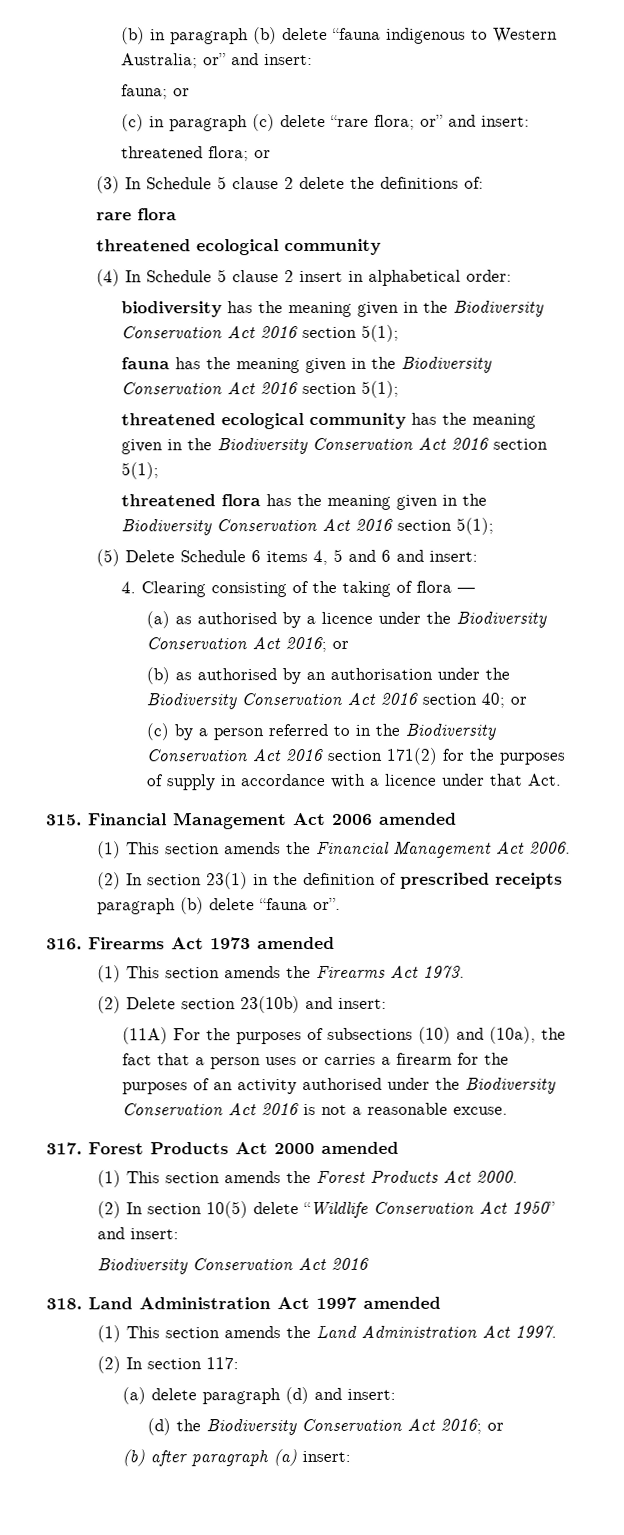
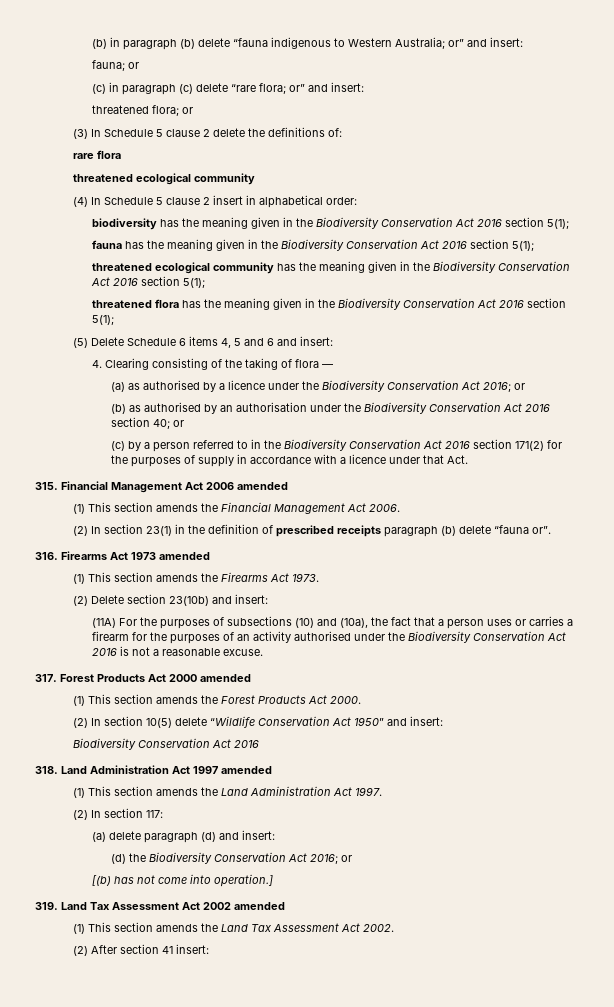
- (b) after paragraph (a) insert:
+ [(b) has not come into operation.]
+ 319. Land Tax Assessment Act 2002 amended
+ (1) This section amends the Land Tax Assessment Act 2002.
+ (2) After section 41 insert:

